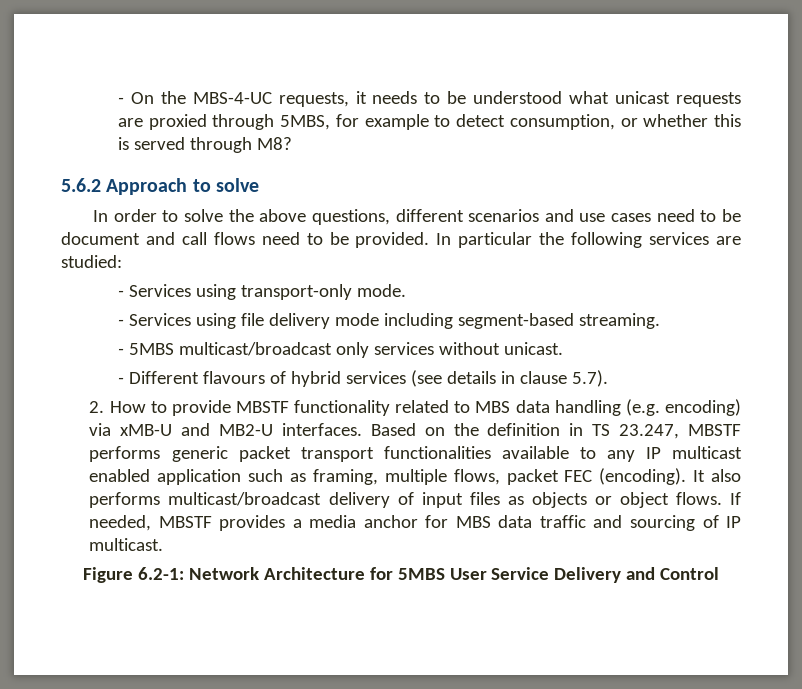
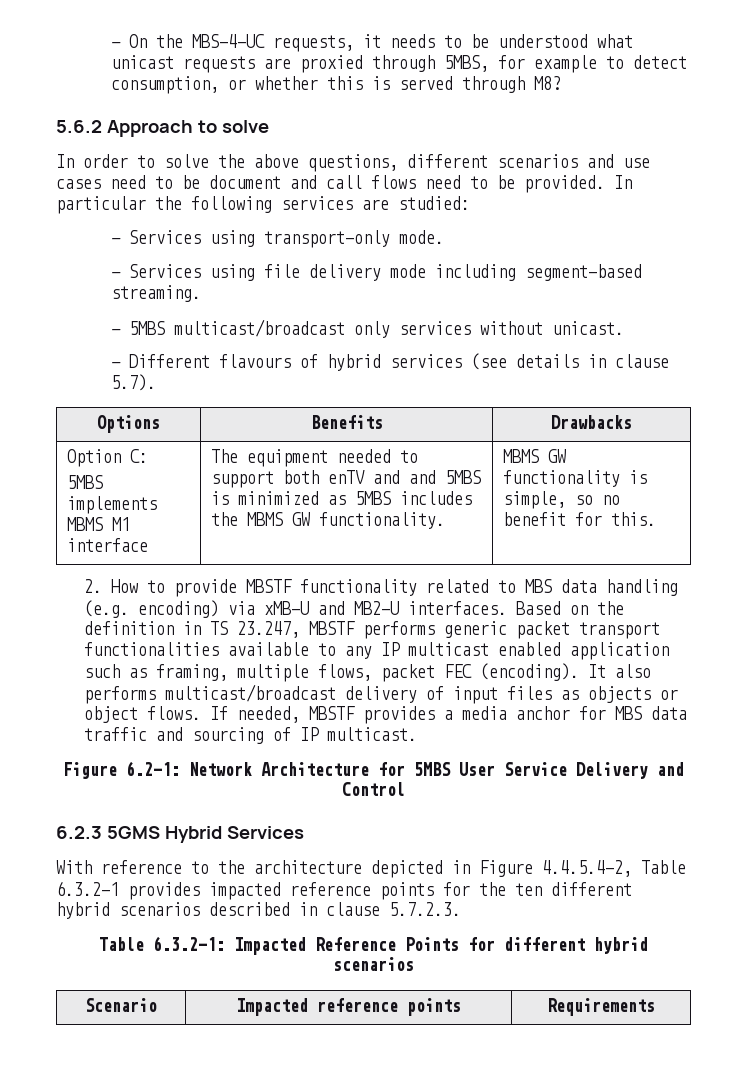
+ Options | Benefits | Drawbacks
+ Option C:
+ 5MBS implements MBMS M1 interface | The equipment needed to support both enTV and and 5MBS is minimized as 5MBS includes the MBMS GW functionality. | MBMS GW functionality is simple, so no benefit for this.
+ 6.2.3 5GMS Hybrid Services
+ With reference to the architecture depicted in Figure 4.4.5.4-2, Table 6.3.2-1 provides impacted reference points for the ten different hybrid scenarios described in clause 5.7.2.3.
+ Table 6.3.2-1: Impacted Reference Points for different hybrid scenarios
+ Scenario | Impacted reference points | Requirements

